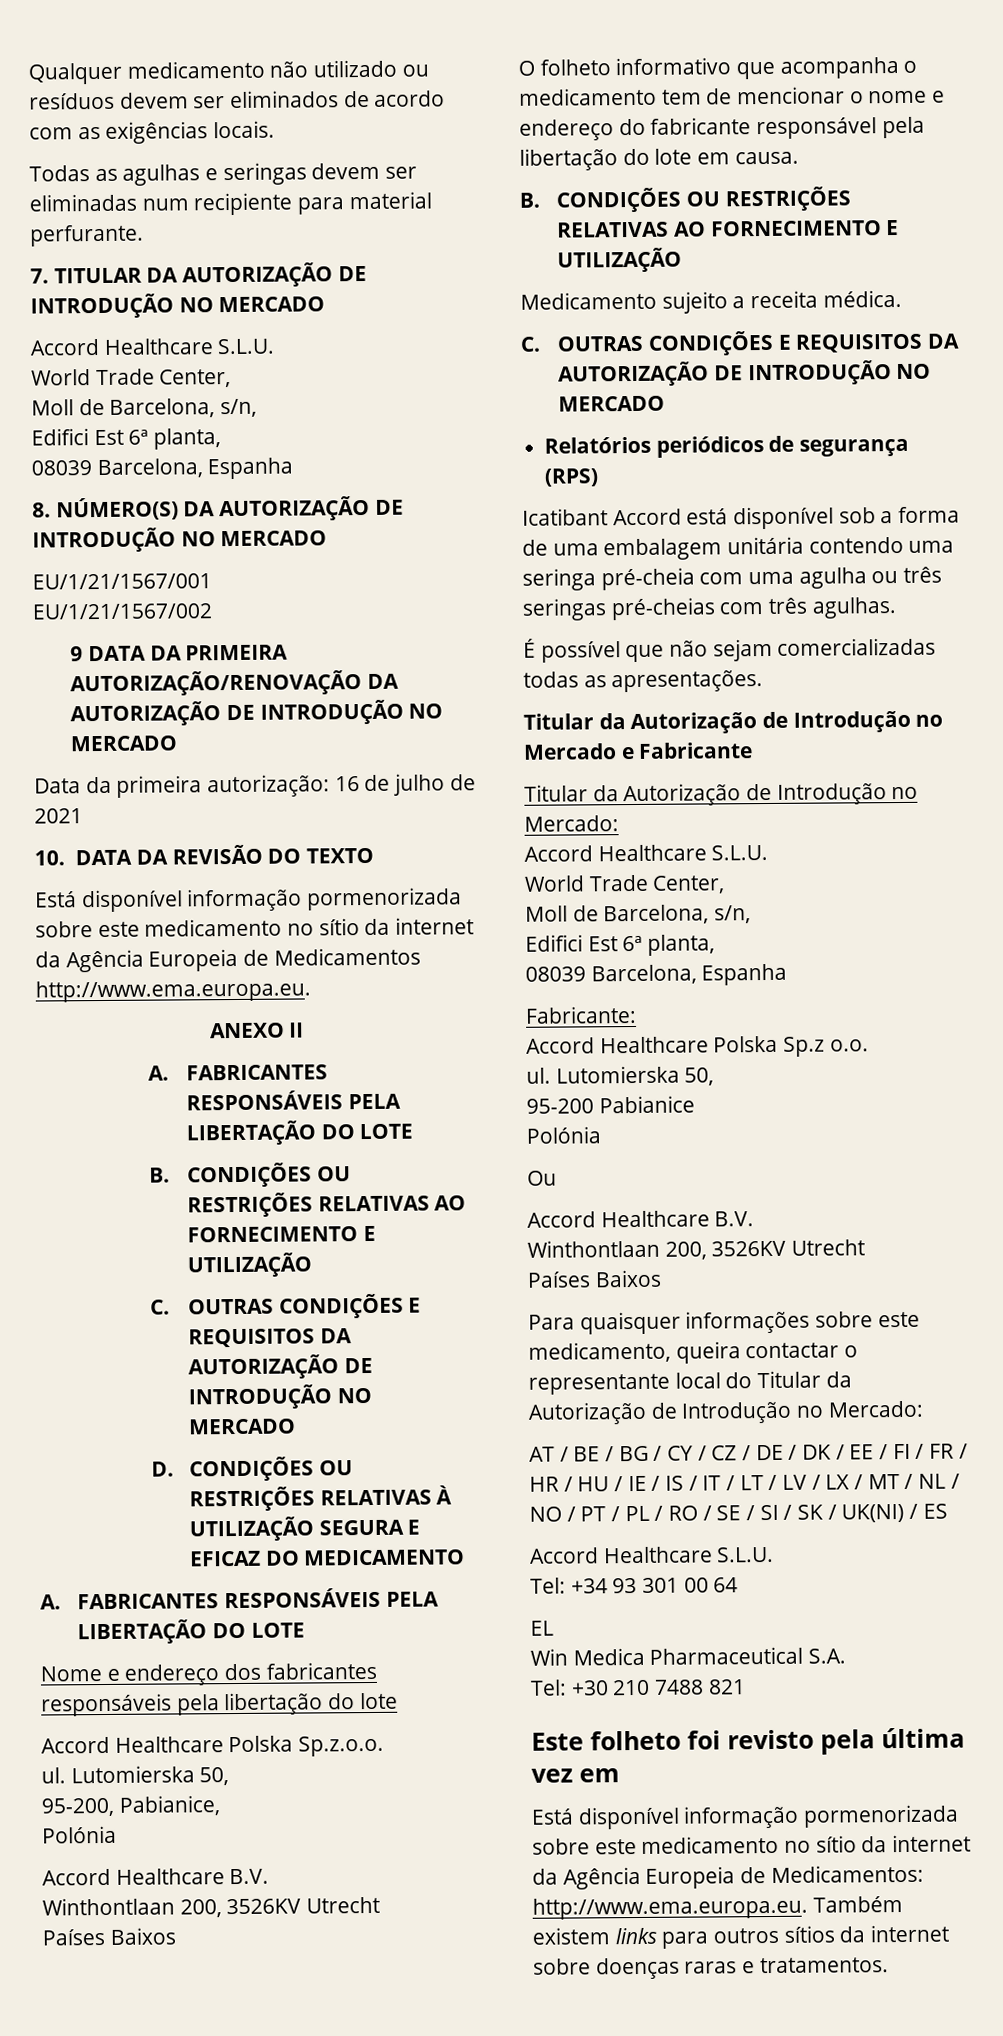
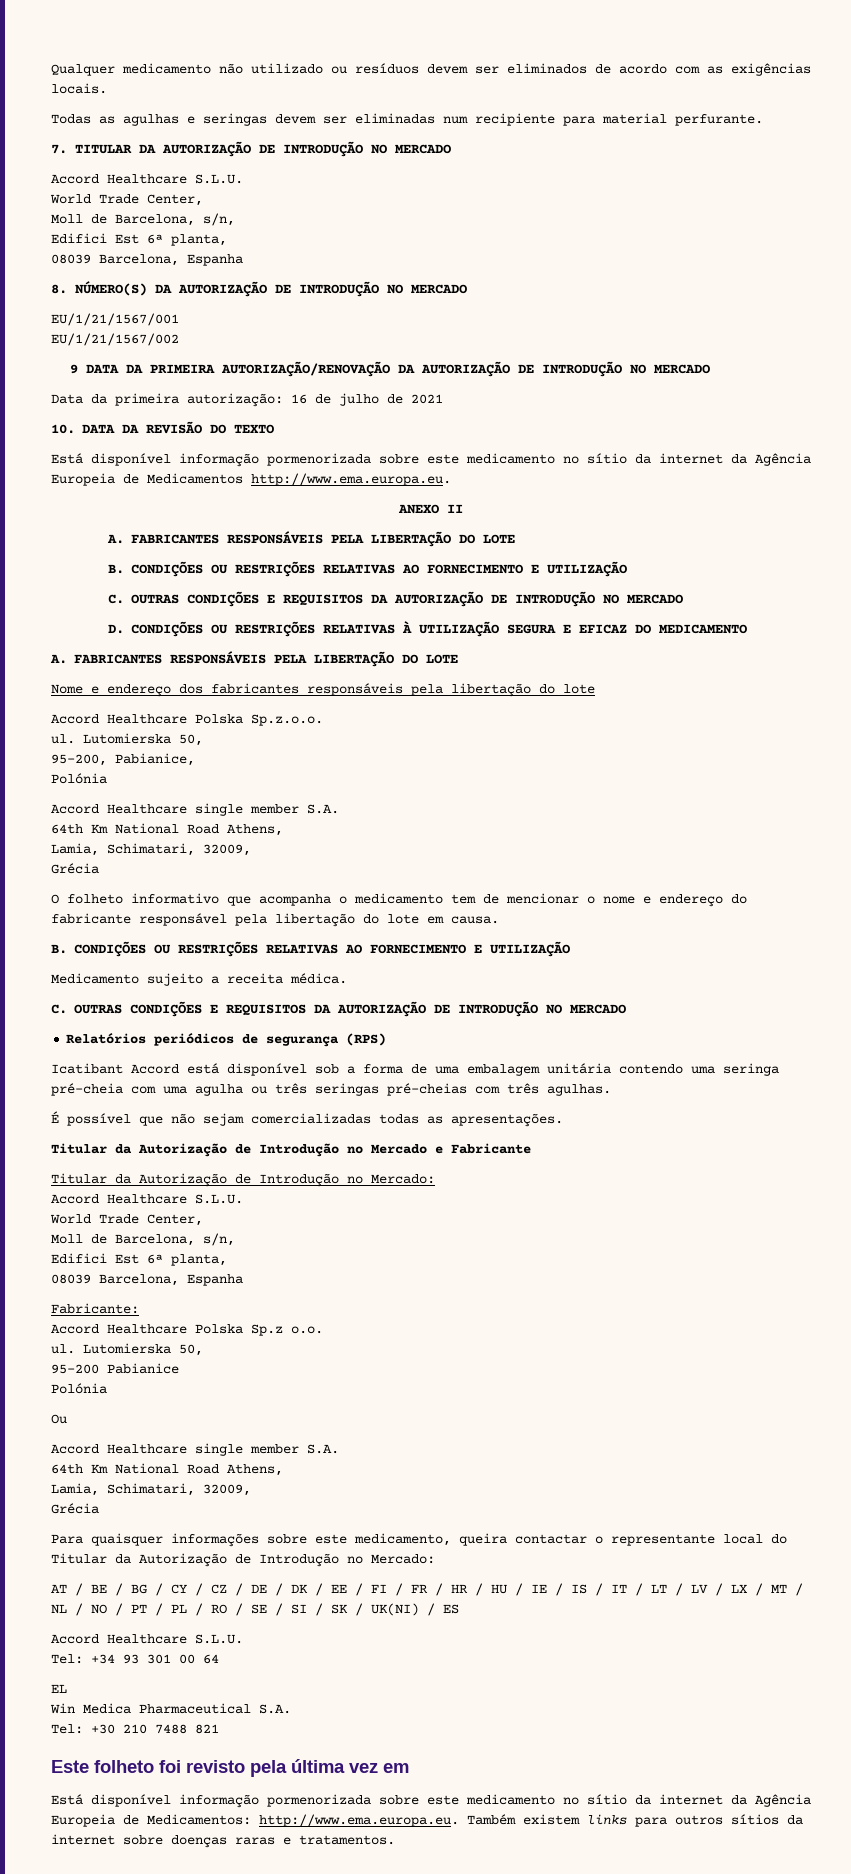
  95-200, Pabianice,
  Polónia
- Accord Healthcare B.V.
- Winthontlaan 200, 3526KV Utrecht
- Países Baixos
+ Accord Healthcare single member S.A.
+ 64th Km National Road Athens,
+ Lamia, Schimatari, 32009,
+ Grécia
  Ou
- Accord Healthcare B.V.
- Winthontlaan 200, 3526KV Utrecht
- Países Baixos
+ Accord Healthcare single member S.A.
+ 64th Km National Road Athens,
+ Lamia, Schimatari, 32009,
+ Grécia

